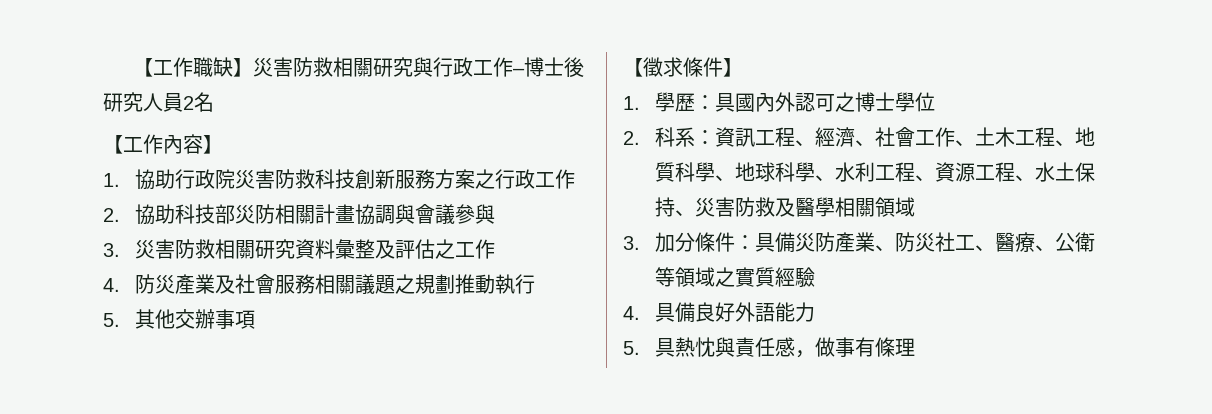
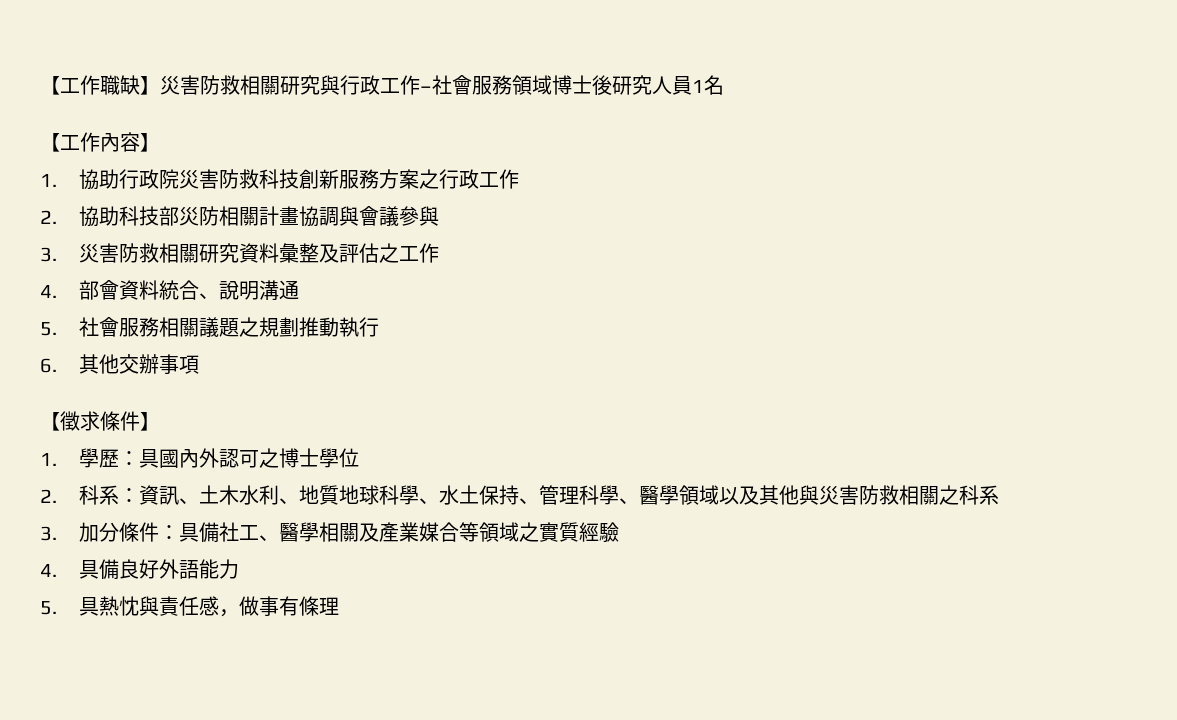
- 【工作職缺】災害防救相關研究與行政工作–博士後研究人員2名
+ 【工作職缺】災害防救相關研究與行政工作–社會服務領域博士後研究人員1名
- 4.防災產業及社會服務相關議題之規劃推動執行
+ 4.部會資料統合、說明溝通
+ 5.社會服務相關議題之規劃推動執行
- 5.其他交辦事項
+ 6.其他交辦事項
- 2.科系：資訊工程、經濟、社會工作、土木工程、地質科學、地球科學、水利工程、資源工程、水土保持、災害防救及醫學相關領域
+ 2.科系：資訊、土木水利、地質地球科學、水土保持、管理科學、醫學領域以及其他與災害防救相關之科系
- 3.加分條件：具備災防產業、防災社工、醫療、公衛等領域之實質經驗
+ 3.加分條件：具備社工、醫學相關及產業媒合等領域之實質經驗

